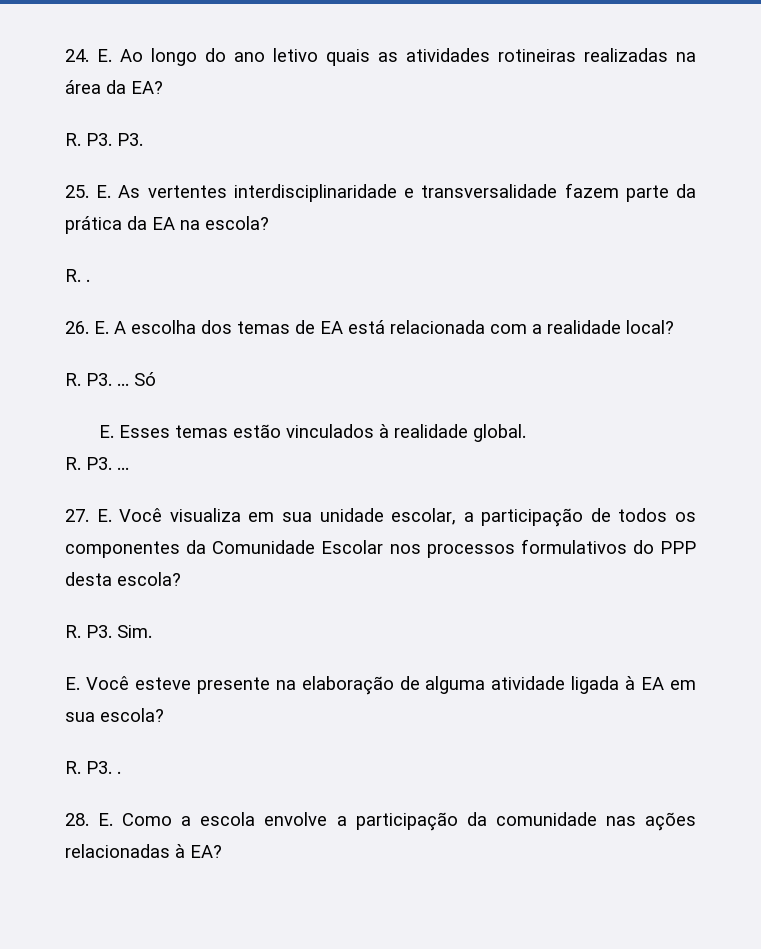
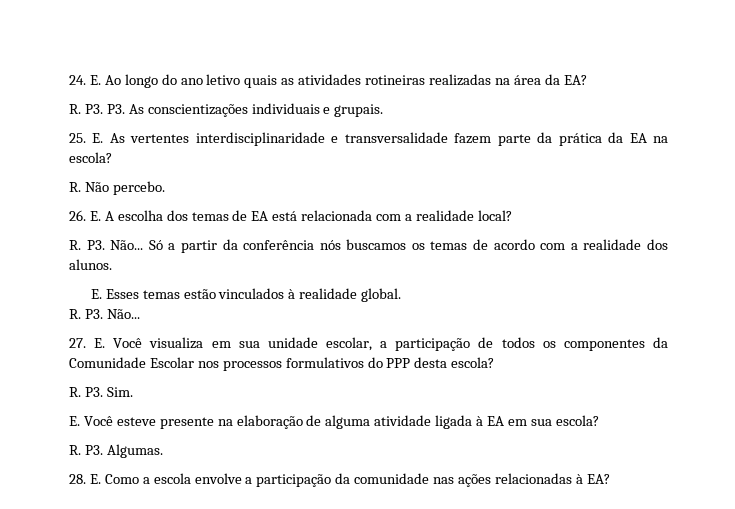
- R. P3. P3.
+ R. P3. P3. As conscientizações individuais e grupais.
- R. .
+ R. Não percebo.
  26. E. A escolha dos temas de EA está relacionada com a realidade local?
- R. P3. ...
+ R. P3. Não...
- Só
+ Só a partir da conferência nós buscamos os temas de acordo com a realidade dos alunos.
  E. Esses temas estão vinculados à realidade global.
- R. P3. ...
+ R. P3. Não...
- R. P3. .
+ R. P3. Algumas.

